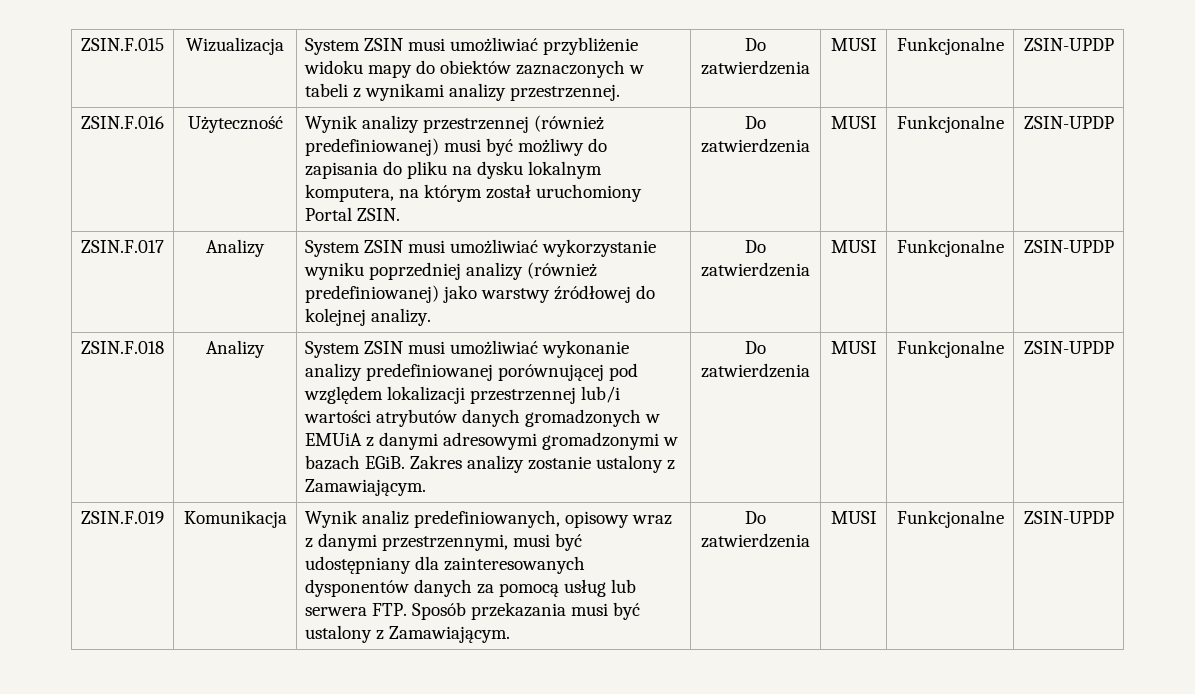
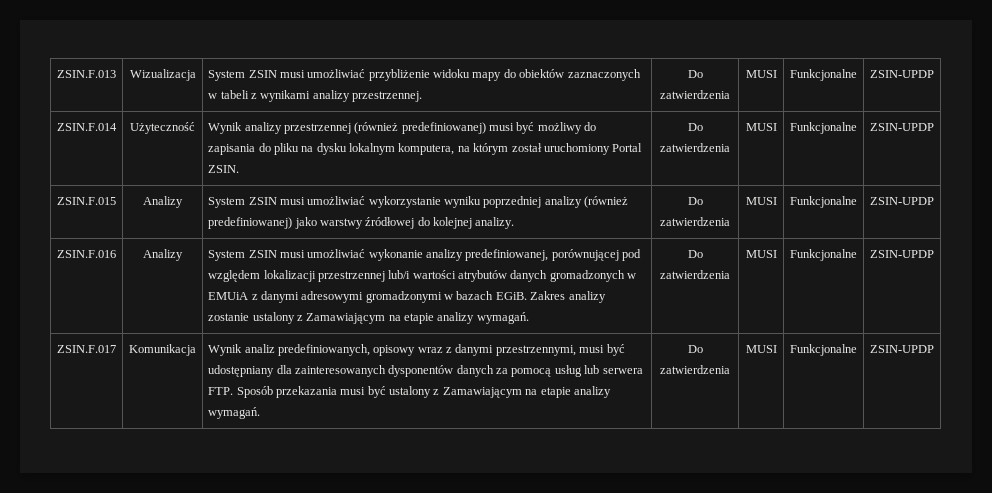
- ZSIN.F.015 | Wizualizacja | System ZSIN musi umożliwiać przybliżenie widoku mapy do obiektów zaznaczonych w tabeli z wynikami analizy przestrzennej. | Do zatwierdzenia | MUSI | Funkcjonalne | ZSIN-UPDP
+ ZSIN.F.013 | Wizualizacja | System ZSIN musi umożliwiać przybliżenie widoku mapy do obiektów zaznaczonych w tabeli z wynikami analizy przestrzennej. | Do zatwierdzenia | MUSI | Funkcjonalne | ZSIN-UPDP
- ZSIN.F.016 | Użyteczność | Wynik analizy przestrzennej (również predefiniowanej) musi być możliwy do zapisania do pliku na dysku lokalnym komputera, na którym został uruchomiony Portal ZSIN. | Do zatwierdzenia | MUSI | Funkcjonalne | ZSIN-UPDP
+ ZSIN.F.014 | Użyteczność | Wynik analizy przestrzennej (również predefiniowanej) musi być możliwy do zapisania do pliku na dysku lokalnym komputera, na którym został uruchomiony Portal ZSIN. | Do zatwierdzenia | MUSI | Funkcjonalne | ZSIN-UPDP
- ZSIN.F.017 | Analizy | System ZSIN musi umożliwiać wykorzystanie wyniku poprzedniej analizy (również predefiniowanej) jako warstwy źródłowej do kolejnej analizy. | Do zatwierdzenia | MUSI | Funkcjonalne | ZSIN-UPDP
+ ZSIN.F.015 | Analizy | System ZSIN musi umożliwiać wykorzystanie wyniku poprzedniej analizy (również predefiniowanej) jako warstwy źródłowej do kolejnej analizy. | Do zatwierdzenia | MUSI | Funkcjonalne | ZSIN-UPDP
- ZSIN.F.018
+ ZSIN.F.016
- System ZSIN musi umożliwiać wykonanie analizy predefiniowanej porównującej pod względem lokalizacji przestrzennej lub/i wartości atrybutów danych gromadzonych w EMUiA z danymi adresowymi gromadzonymi w bazach EGiB.
+ System ZSIN musi umożliwiać wykonanie analizy predefiniowanej, porównującej pod względem lokalizacji przestrzennej lub/i wartości atrybutów danych gromadzonych w EMUiA z danymi adresowymi gromadzonymi w bazach EGiB.
- Zakres analizy zostanie ustalony z Zamawiającym. | Do zatwierdzenia | MUSI | Funkcjonalne | ZSIN-UPDP
- ZSIN.F.019 | Komunikacja | Wynik analiz predefiniowanych, opisowy wraz z danymi przestrzennymi, musi być udostępniany dla zainteresowanych dysponentów danych za pomocą usług lub serwera FTP. Sposób przekazania musi być ustalony z Zamawiającym. | Do zatwierdzenia | MUSI | Funkcjonalne | ZSIN-UPDP
+ Zakres analizy zostanie ustalony z Zamawiającym na etapie analizy wymagań. | Do zatwierdzenia | MUSI | Funkcjonalne | ZSIN-UPDP
+ ZSIN.F.017 | Komunikacja | Wynik analiz predefiniowanych, opisowy wraz z danymi przestrzennymi, musi być udostępniany dla zainteresowanych dysponentów danych za pomocą usług lub serwera FTP. Sposób przekazania musi być ustalony z Zamawiającym na etapie analizy wymagań. | Do zatwierdzenia | MUSI | Funkcjonalne | ZSIN-UPDP

